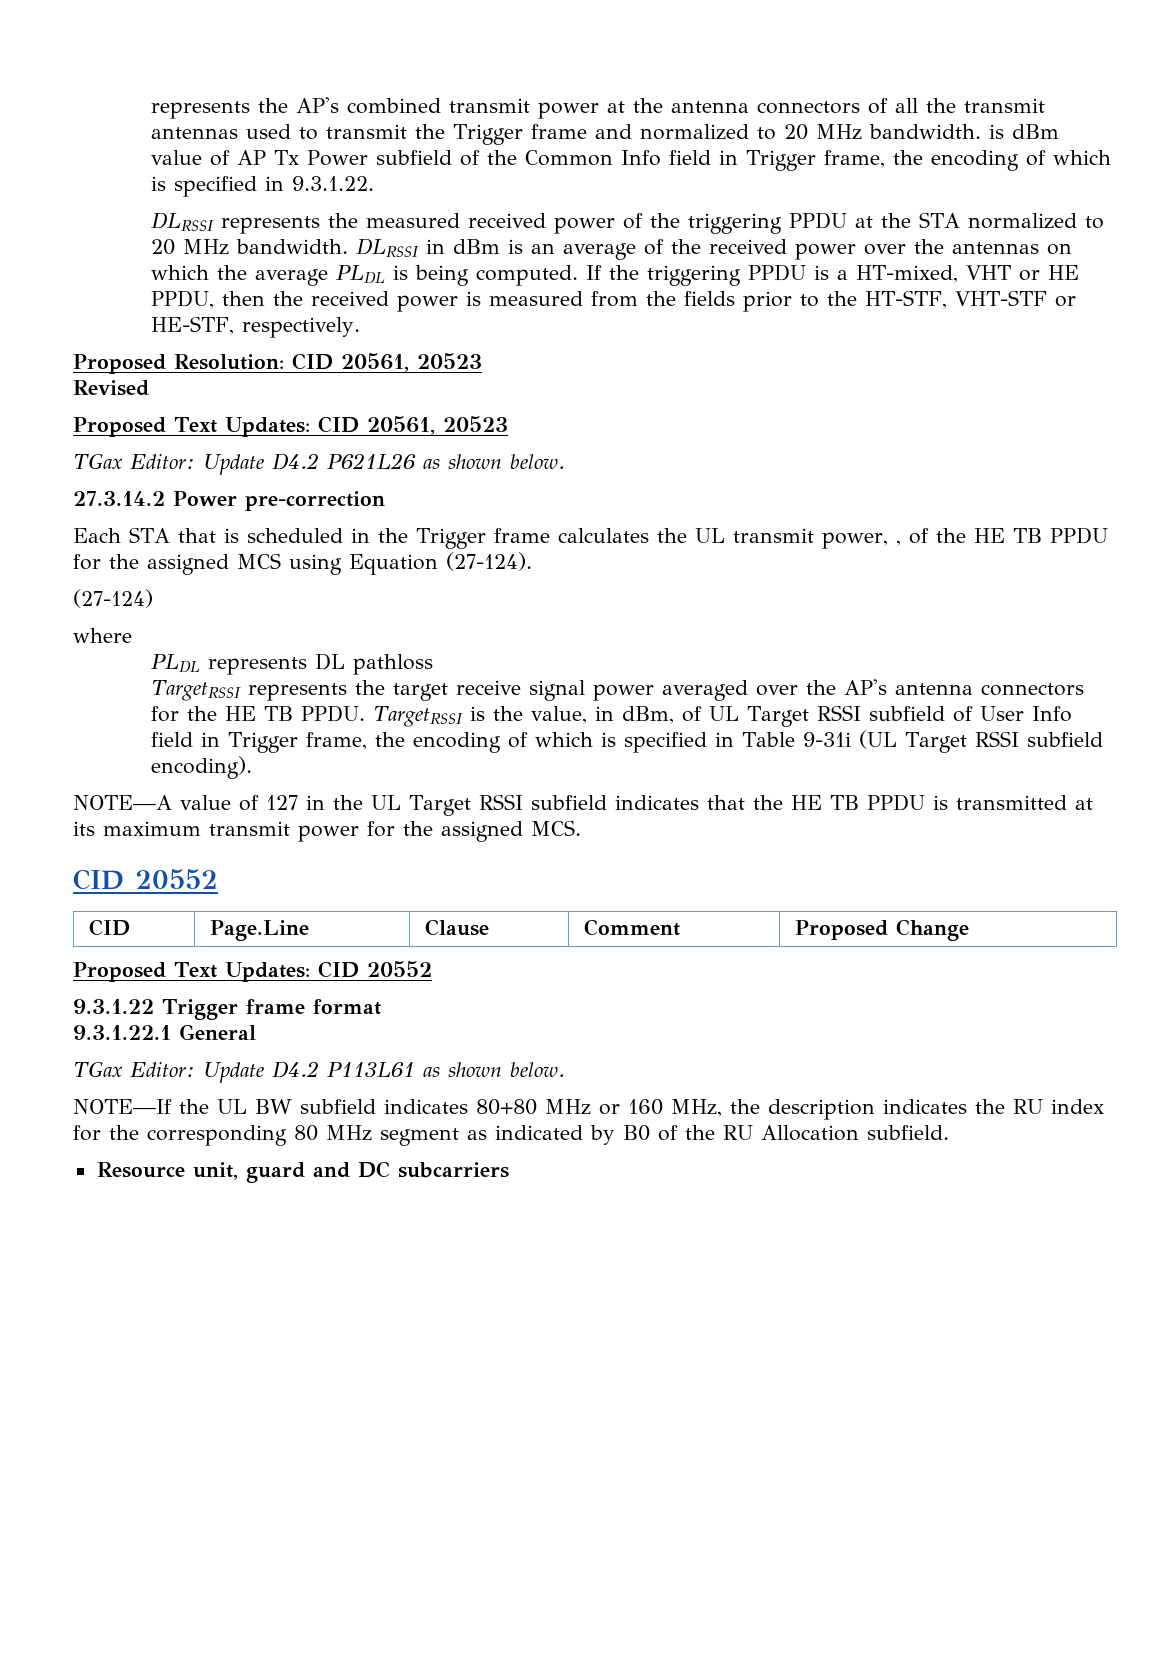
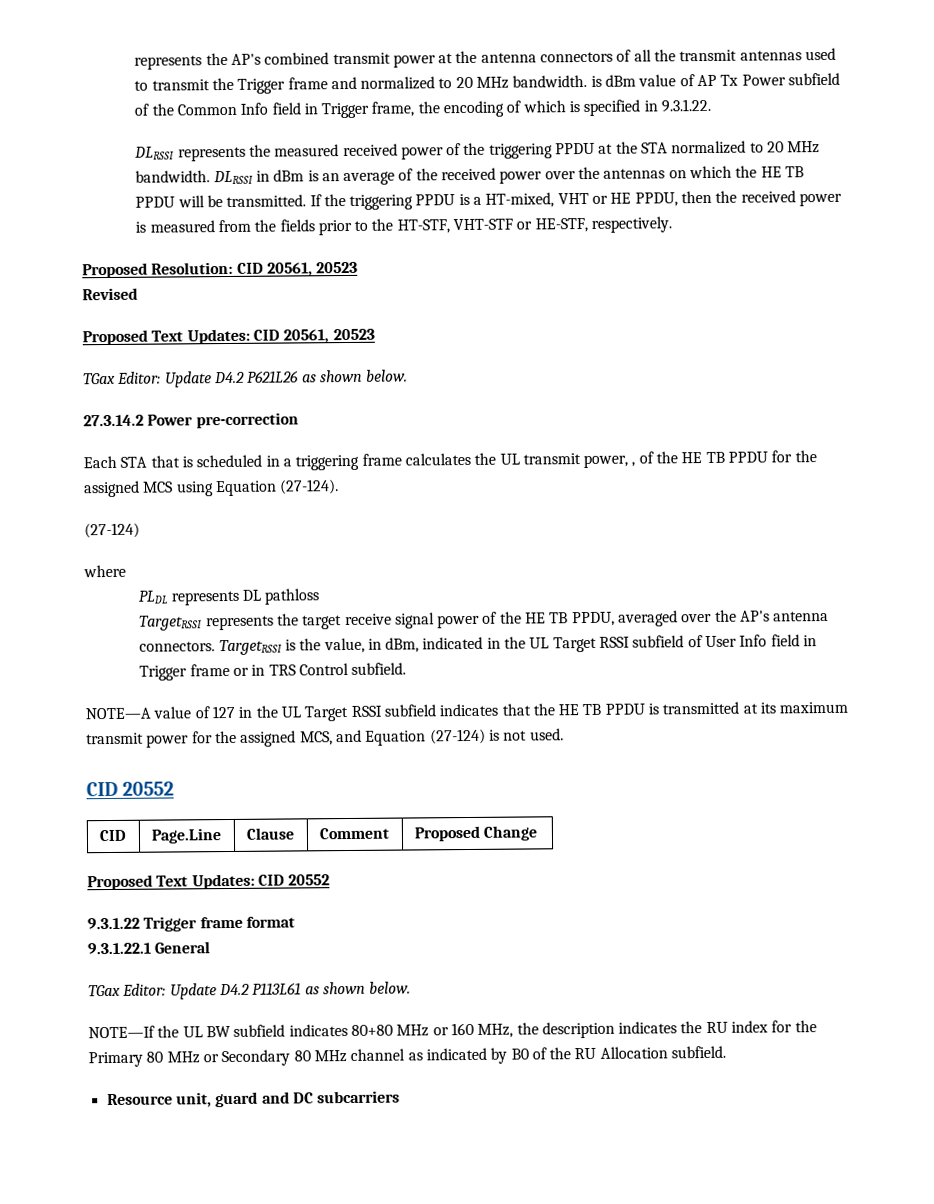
- DLRSSI in dBm is an average of the received power over the antennas on which the average PLDL is being computed.
+ DLRSSI in dBm is an average of the received power over the antennas on which the HE TB PPDU will be transmitted.
- Each STA that is scheduled in the Trigger frame calculates the UL transmit power, , of the HE TB PPDU for the assigned MCS using Equation (27-124).
+ Each STA that is scheduled in a triggering frame calculates the UL transmit power, , of the HE TB PPDU for the assigned MCS using Equation (27-124).
- TargetRSSI represents the target receive signal power averaged over the AP's antenna connectors for the HE TB PPDU.
+ TargetRSSI represents the target receive signal power of the HE TB PPDU, averaged over the AP's antenna connectors.
- TargetRSSI is the value, in dBm, of UL Target RSSI subfield of User Info field in Trigger frame, the encoding of which is specified in Table 9-31i (UL Target RSSI subfield encoding).
+ TargetRSSI is the value, in dBm, indicated in the UL Target RSSI subfield of User Info field in Trigger frame or in TRS Control subfield.
- NOTE—A value of 127 in the UL Target RSSI subfield indicates that the HE TB PPDU is transmitted at its maximum transmit power for the assigned MCS.
+ NOTE—A value of 127 in the UL Target RSSI subfield indicates that the HE TB PPDU is transmitted at its maximum transmit power for the assigned MCS, and Equation (27-124) is not used.
- NOTE—If the UL BW subfield indicates 80+80 MHz or 160 MHz, the description indicates the RU index for the corresponding 80 MHz segment as indicated by B0 of the RU Allocation subfield.
+ NOTE—If the UL BW subfield indicates 80+80 MHz or 160 MHz, the description indicates the RU index for the Primary 80 MHz or Secondary 80 MHz channel as indicated by B0 of the RU Allocation subfield.

